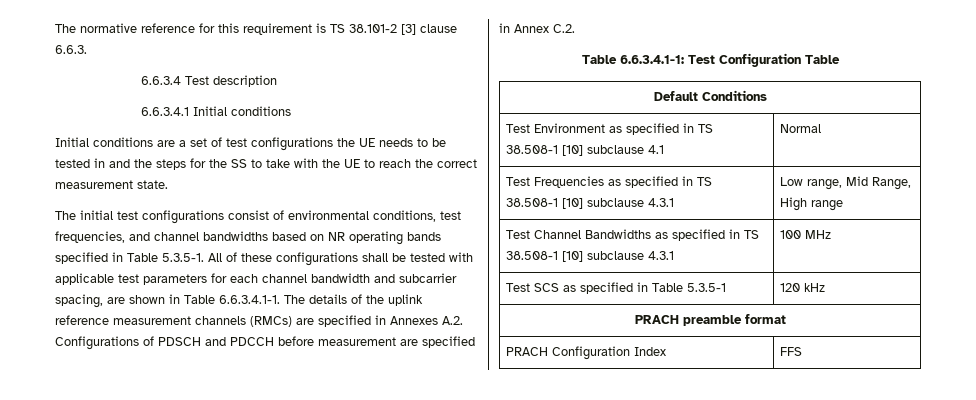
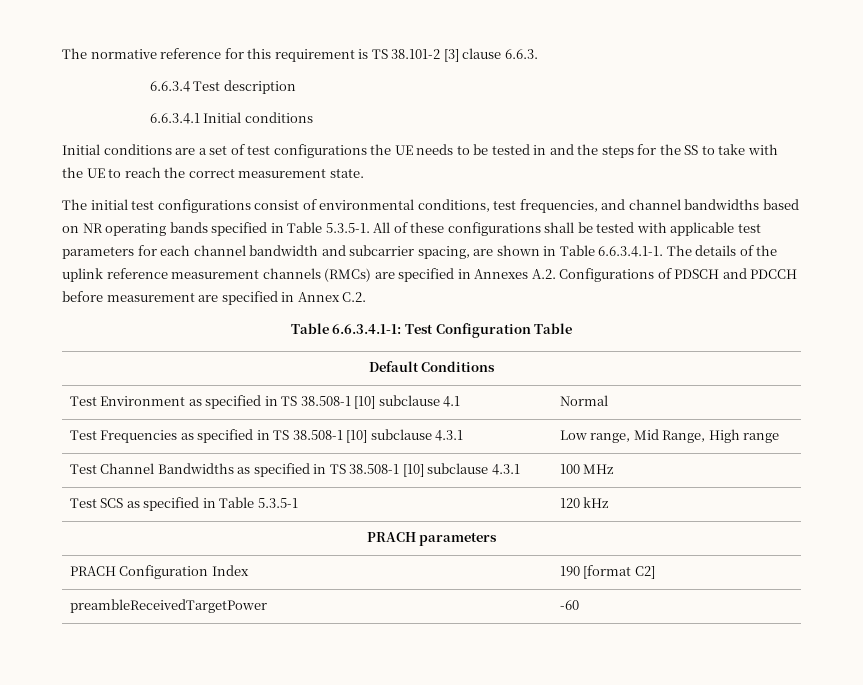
- PRACH preamble format
+ PRACH parameters
- PRACH Configuration Index | FFS
+ PRACH Configuration Index | 190 [format C2]
+ preambleReceivedTargetPower | -60

